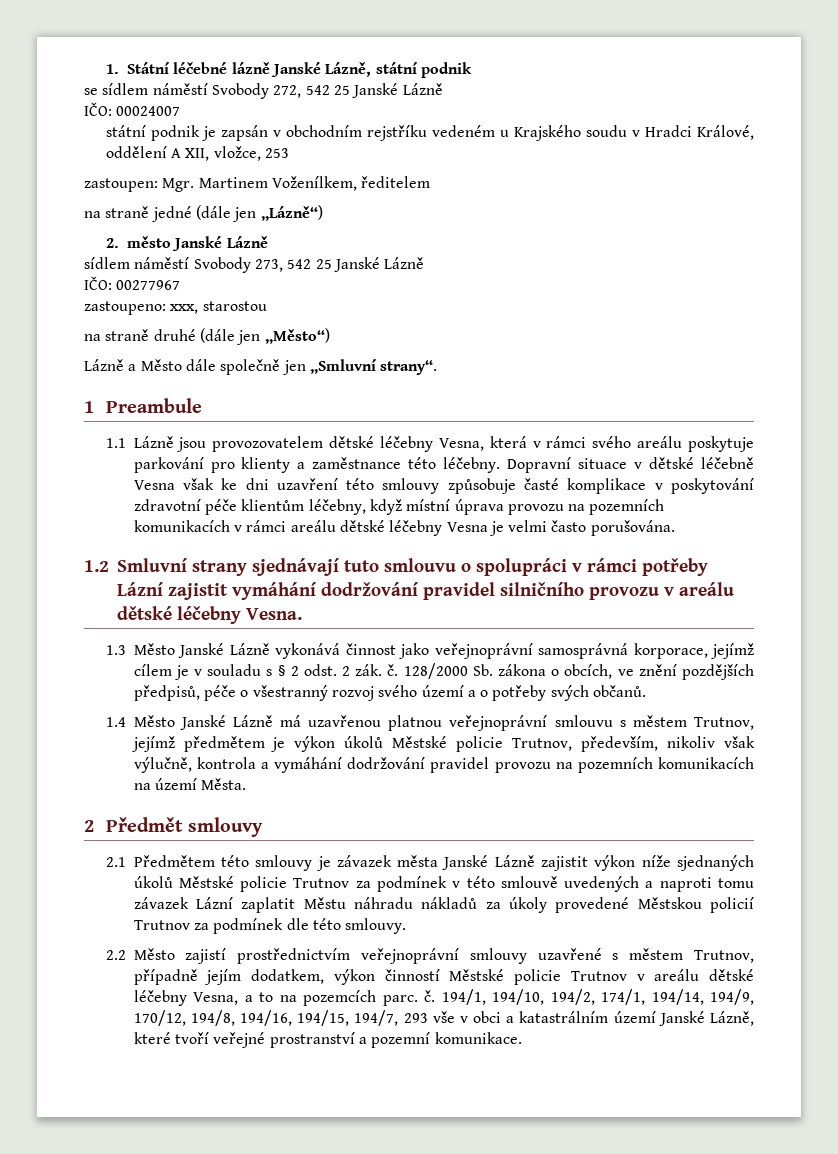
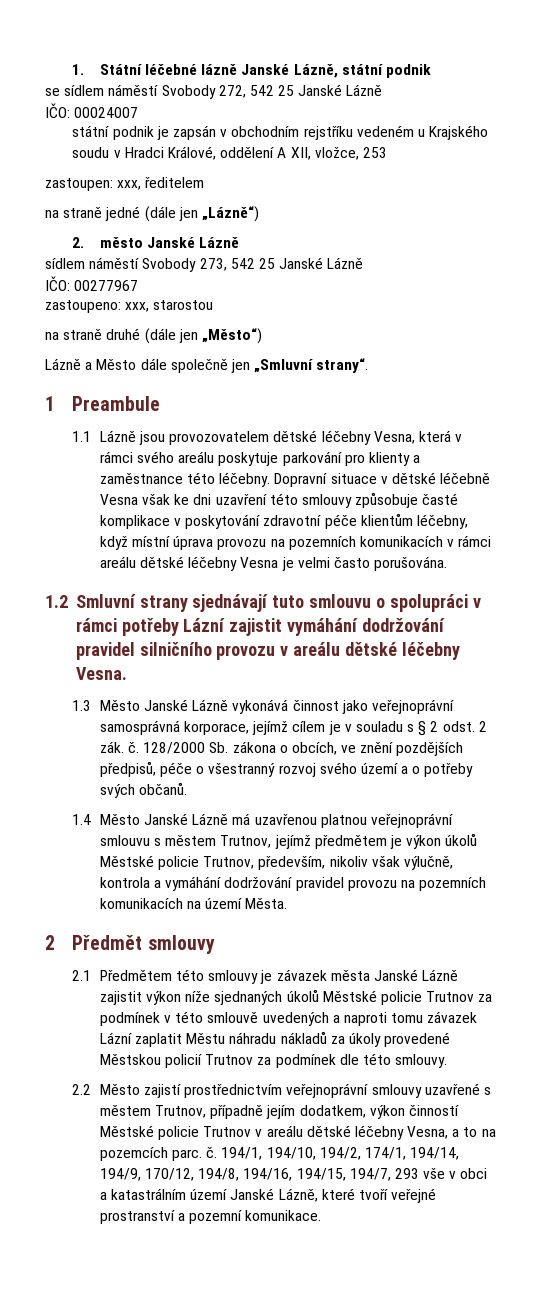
- zastoupen: Mgr. Martinem Voženílkem, ředitelem
+ zastoupen: xxx, ředitelem

